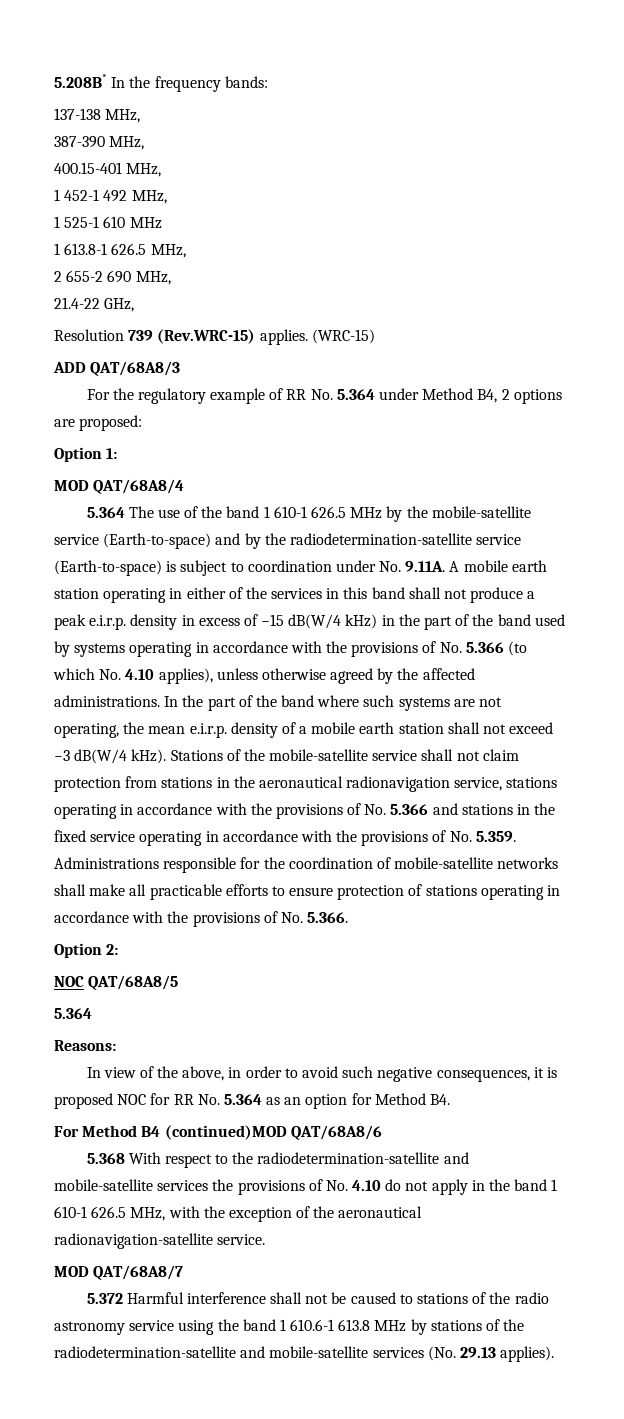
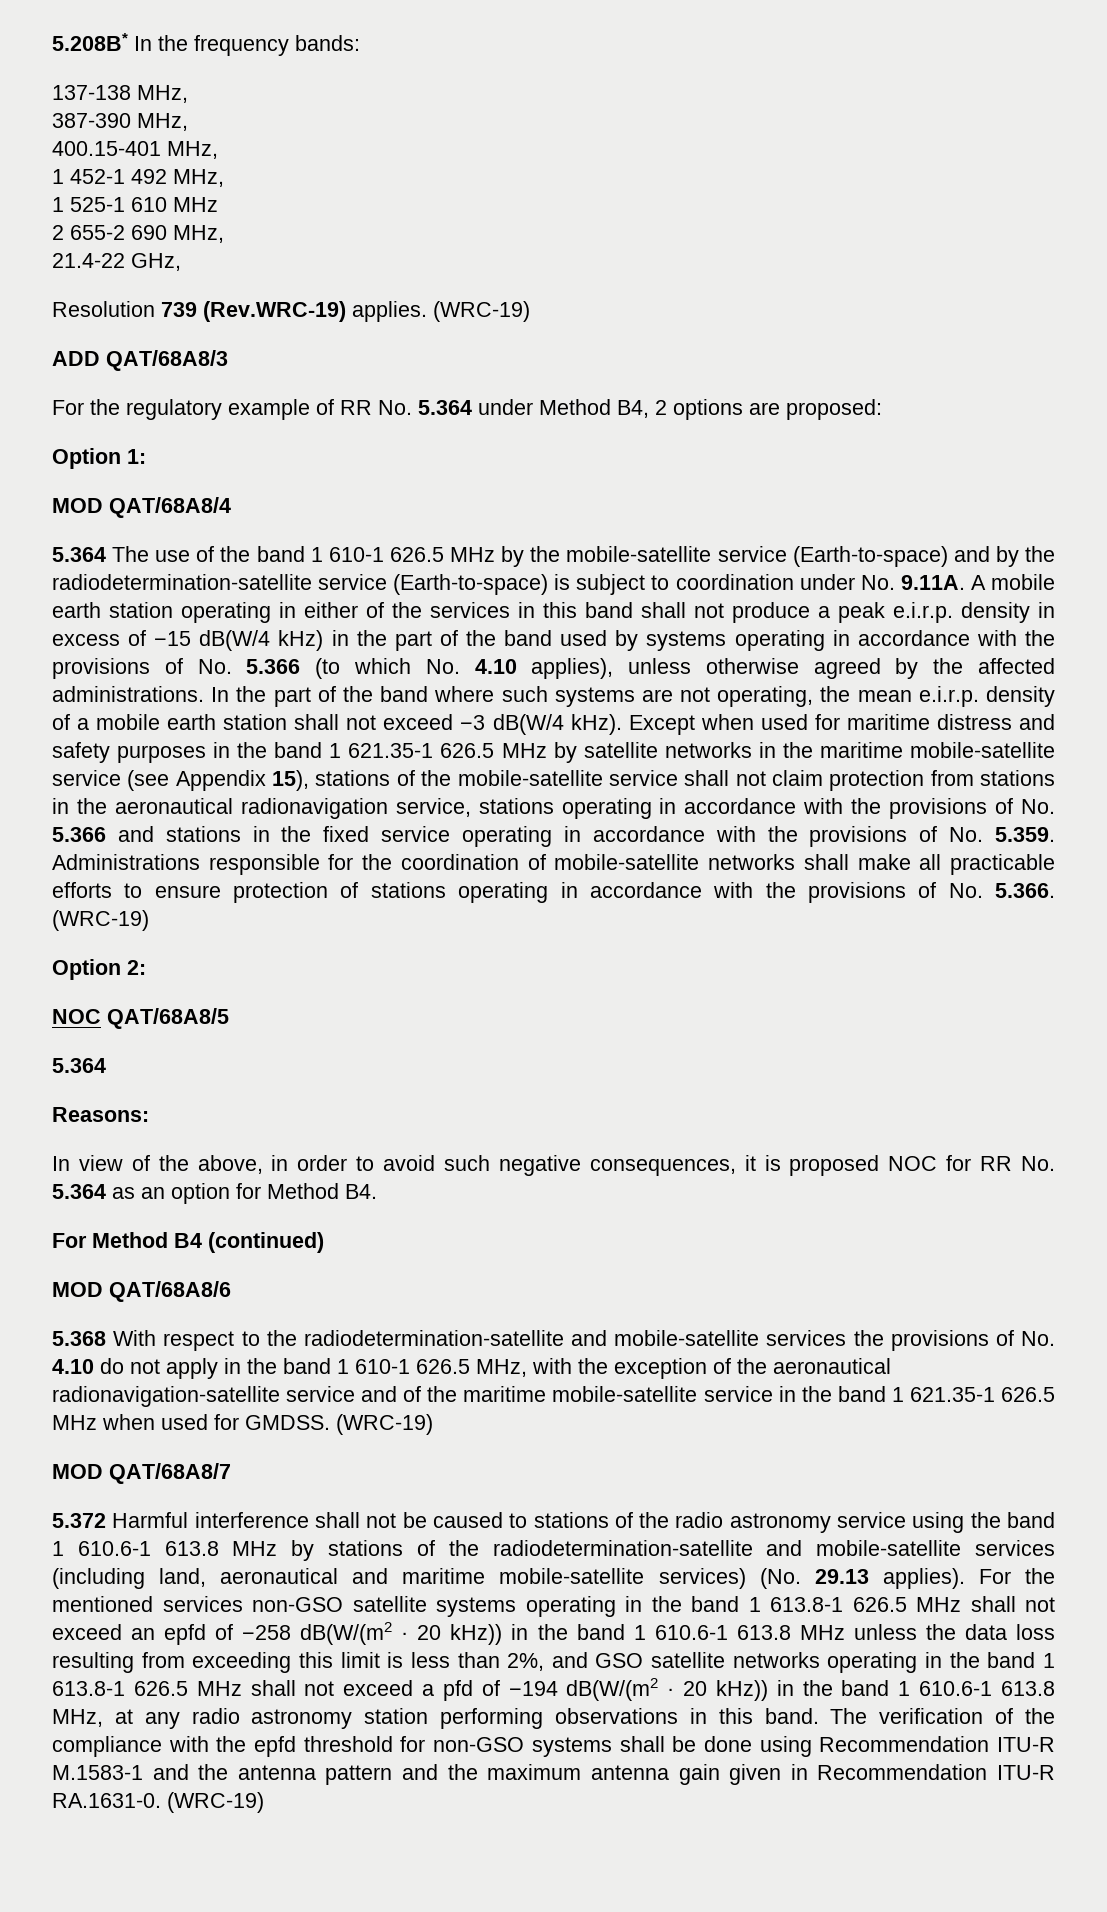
- 1 613.8-1 626.5 MHz,
- Resolution 739 (Rev.WRC-15) applies. (WRC-15)
+ Resolution 739 (Rev.WRC-19) applies. (WRC-19)
- Stations of the mobile-satellite service shall not claim protection from stations in the aeronautical radionavigation service, stations operating in accordance with the provisions of No. 5.366 and stations in the fixed service operating in accordance with the provisions of No. 5.359. Administrations responsible for the coordination of mobile-satellite networks shall make all practicable efforts to ensure protection of stations operating in accordance with the provisions of No. 5.366.
+ Except when used for maritime distress and safety purposes in the band 1 621.35-1 626.5 MHz by satellite networks in the maritime mobile-satellite service (see Appendix 15), stations of the mobile-satellite service shall not claim protection from stations in the aeronautical radionavigation service, stations operating in accordance with the provisions of No. 5.366 and stations in the fixed service operating in accordance with the provisions of No. 5.359. Administrations responsible for the coordination of mobile-satellite networks shall make all practicable efforts to ensure protection of stations operating in accordance with the provisions of No. 5.366. (WRC-19)
- For Method B4 (continued)MOD QAT/68A8/6
+ For Method B4 (continued)
+ MOD QAT/68A8/6
- 5.368 With respect to the radiodetermination-satellite and mobile-satellite services the provisions of No. 4.10 do not apply in the band 1 610-1 626.5 MHz, with the exception of the aeronautical radionavigation-satellite service.
+ 5.368 With respect to the radiodetermination-satellite and mobile-satellite services the provisions of No. 4.10 do not apply in the band 1 610-1 626.5 MHz, with the exception of the aeronautical radionavigation-satellite service and of the maritime mobile-satellite service in the band 1 621.35-1 626.5 MHz when used for GMDSS. (WRC-19)
- 5.372 Harmful interference shall not be caused to stations of the radio astronomy service using the band 1 610.6-1 613.8 MHz by stations of the radiodetermination-satellite and mobile-satellite services (No. 29.13 applies).
+ 5.372 Harmful interference shall not be caused to stations of the radio astronomy service using the band 1 610.6-1 613.8 MHz by stations of the radiodetermination-satellite and mobile-satellite services (including land, aeronautical and maritime mobile-satellite services) (No. 29.13 applies). For the mentioned services non-GSO satellite systems operating in the band 1 613.8-1 626.5 MHz shall not exceed an epfd of −258 dB(W/(m2 · 20 kHz)) in the band 1 610.6-1 613.8 MHz unless the data loss resulting from exceeding this limit is less than 2%, and GSO satellite networks operating in the band 1 613.8-1 626.5 MHz shall not exceed a pfd of −194 dB(W/(m2 · 20 kHz)) in the band 1 610.6-1 613.8 MHz, at any radio astronomy station performing observations in this band. The verification of the compliance with the epfd threshold for non-GSO systems shall be done using Recommendation ITU-R M.1583-1 and the antenna pattern and the maximum antenna gain given in Recommendation ITU-R RA.1631-0. (WRC-19)

